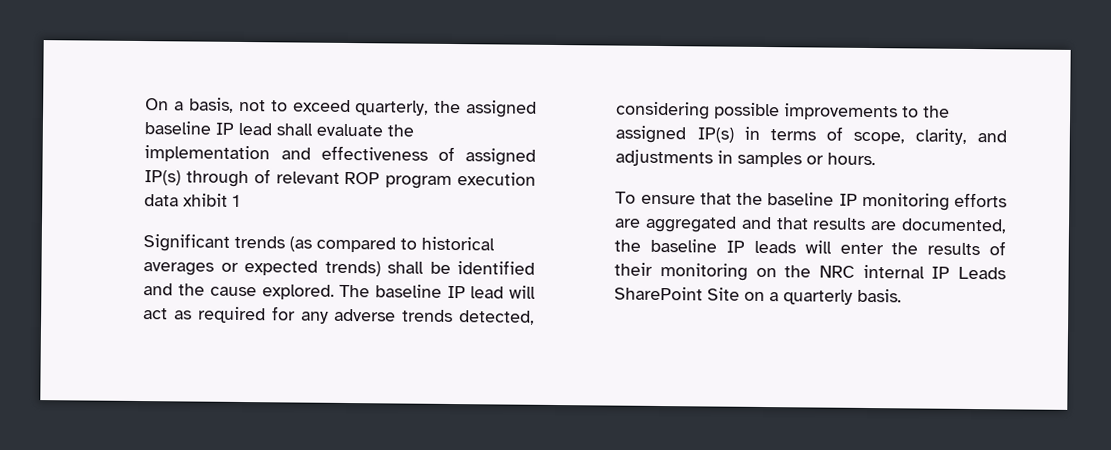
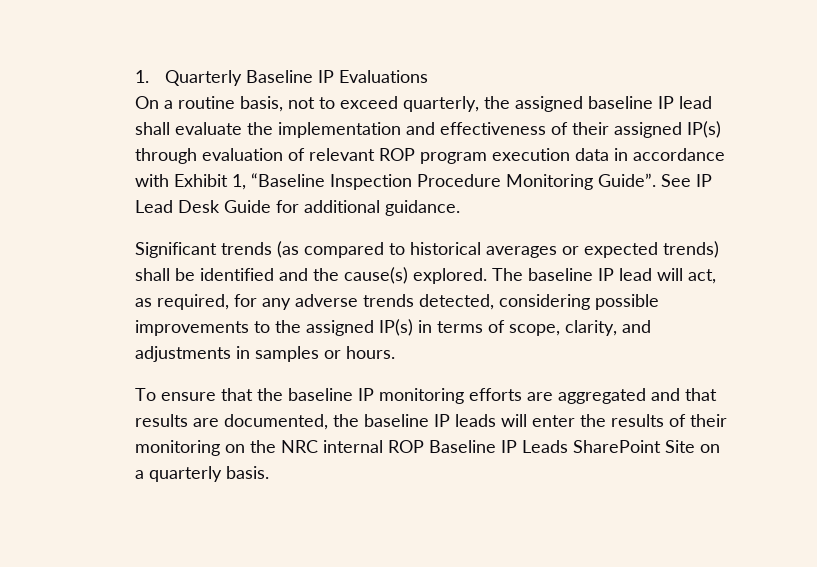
+ 1. Quarterly Baseline IP Evaluations
- On a basis, not to exceed quarterly, the assigned baseline IP lead shall evaluate the implementation and effectiveness of assigned IP(s) through of relevant ROP program execution data xhibit 1
+ On a routine basis, not to exceed quarterly, the assigned baseline IP lead shall evaluate the implementation and effectiveness of their assigned IP(s) through evaluation of relevant ROP program execution data in accordance with Exhibit 1, “Baseline Inspection Procedure Monitoring Guide”. See IP Lead Desk Guide for additional guidance.
- Significant trends (as compared to historical averages or expected trends) shall be identified and the cause explored.
+ Significant trends (as compared to historical averages or expected trends) shall be identified and the cause(s) explored.
- The baseline IP lead will act as required for any adverse trends detected, considering possible improvements to the assigned IP(s) in terms of scope, clarity, and adjustments in samples or hours.
+ The baseline IP lead will act, as required, for any adverse trends detected, considering possible improvements to the assigned IP(s) in terms of scope, clarity, and adjustments in samples or hours.
- To ensure that the baseline IP monitoring efforts are aggregated and that results are documented, the baseline IP leads will enter the results of their monitoring on the NRC internal IP Leads SharePoint Site on a quarterly basis.
+ To ensure that the baseline IP monitoring efforts are aggregated and that results are documented, the baseline IP leads will enter the results of their monitoring on the NRC internal ROP Baseline IP Leads SharePoint Site on a quarterly basis.

